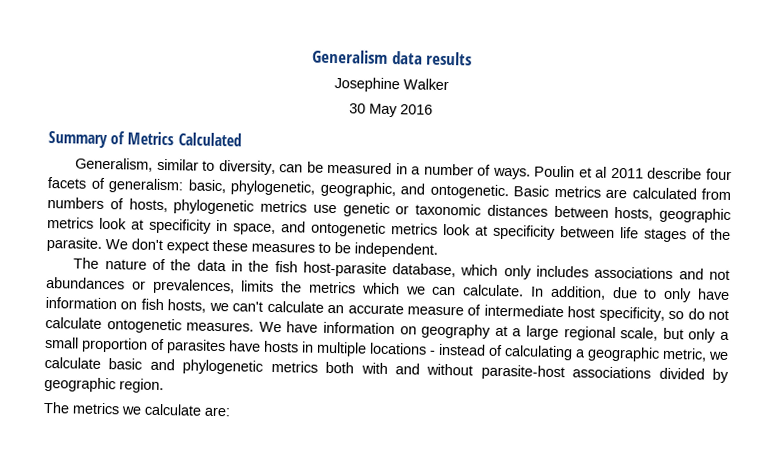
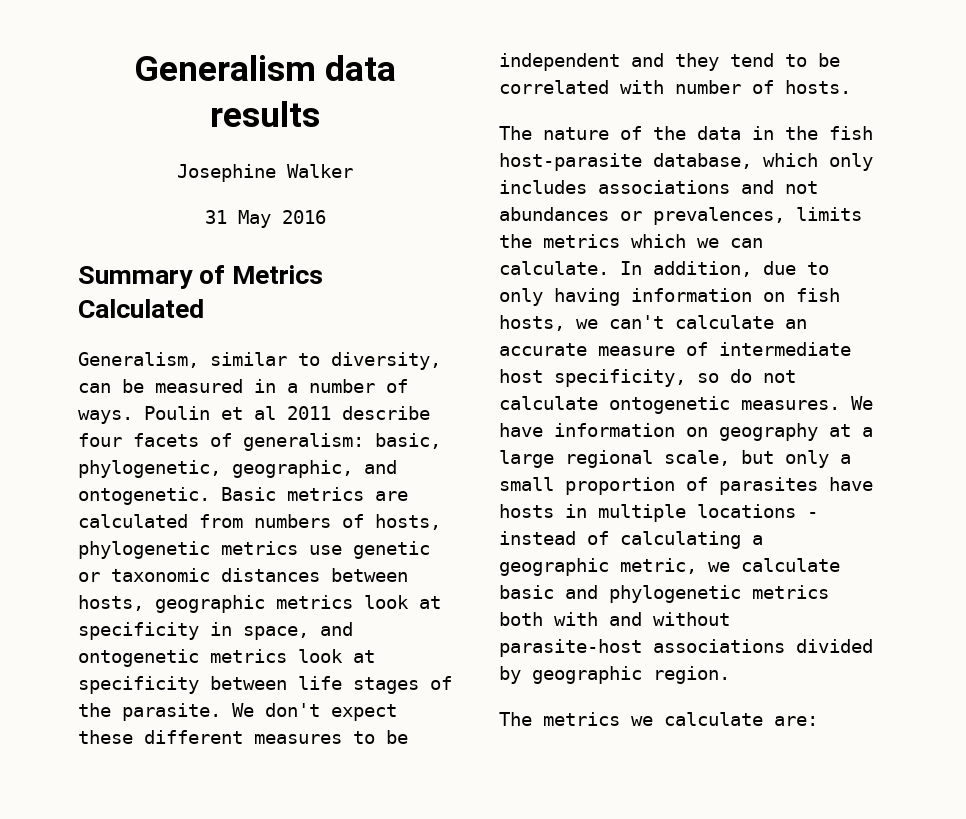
- 30 May 2016
+ 31 May 2016
- We don't expect these measures to be independent.
+ We don't expect these different measures to be independent and they tend to be correlated with number of hosts.
- In addition, due to only have information on fish hosts, we can't calculate an accurate measure of intermediate host specificity, so do not calculate ontogenetic measures.
+ In addition, due to only having information on fish hosts, we can't calculate an accurate measure of intermediate host specificity, so do not calculate ontogenetic measures.

